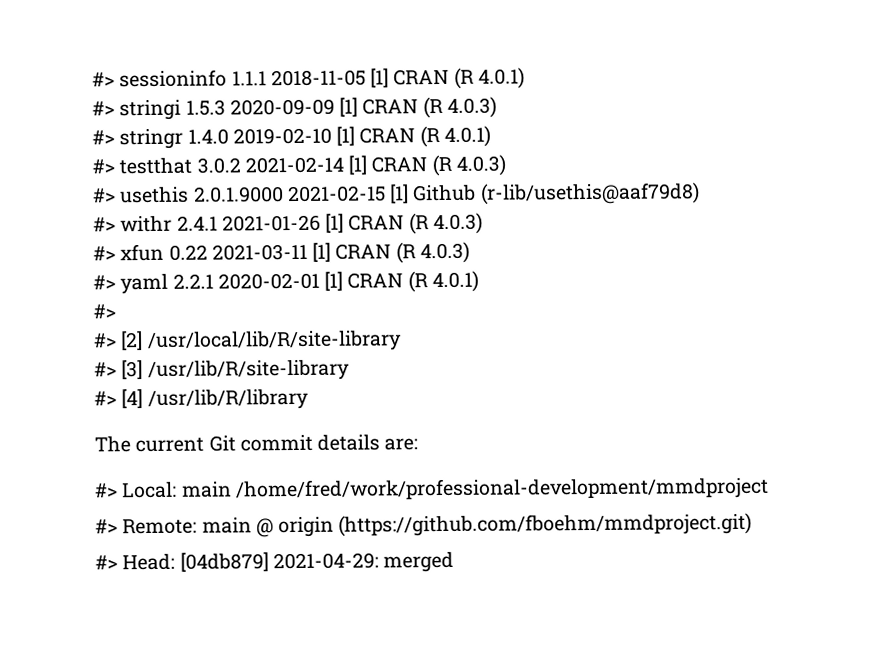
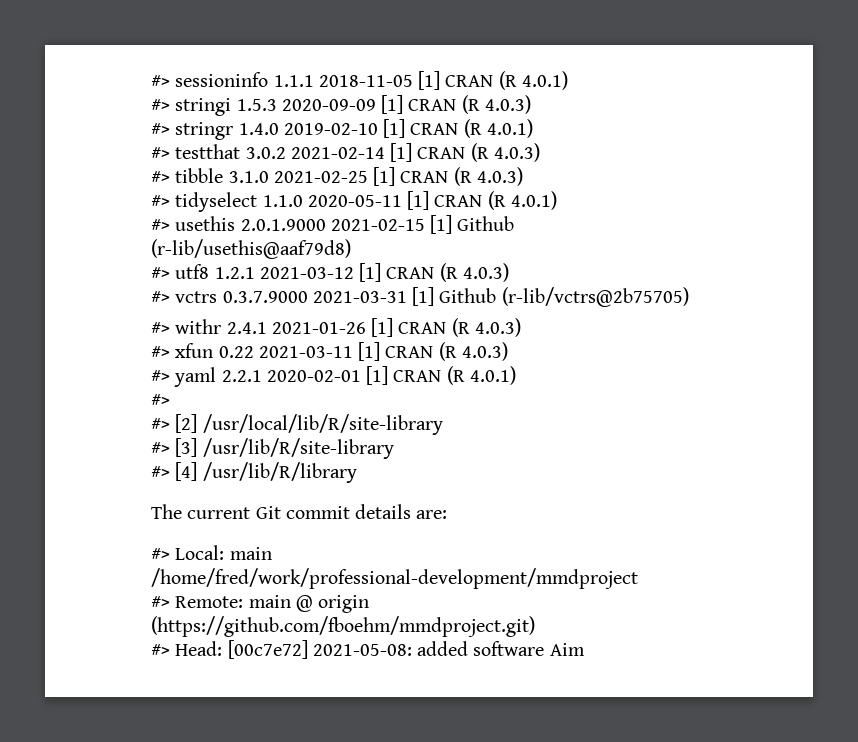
+ #> tibble 3.1.0 2021-02-25 [1] CRAN (R 4.0.3)
+ #> tidyselect 1.1.0 2020-05-11 [1] CRAN (R 4.0.1)
+ #> utf8 1.2.1 2021-03-12 [1] CRAN (R 4.0.3)
+ #> vctrs 0.3.7.9000 2021-03-31 [1] Github (r-lib/vctrs@2b75705)
- #> Head: [04db879] 2021-04-29: merged
+ #> Head: [00c7e72] 2021-05-08: added software Aim

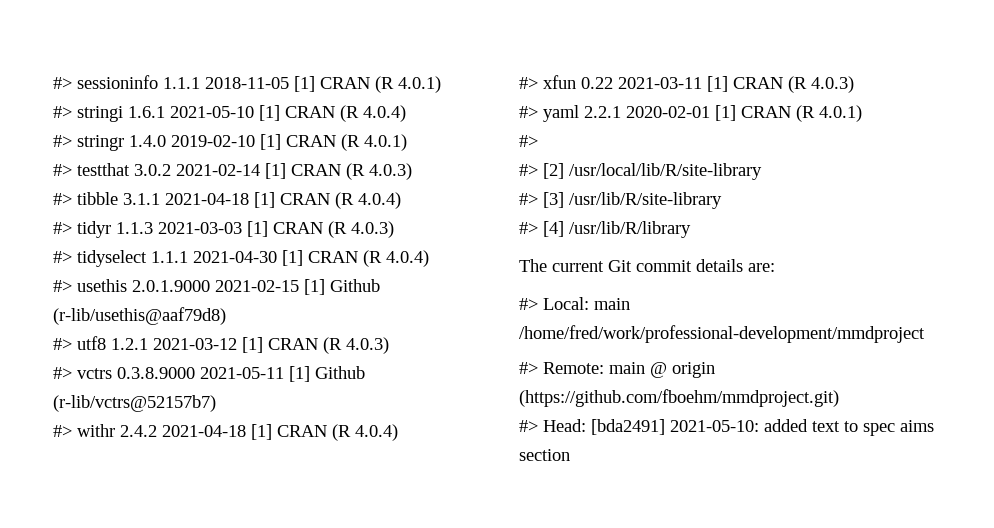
- #> stringi 1.5.3 2020-09-09 [1] CRAN (R 4.0.3)
+ #> stringi 1.6.1 2021-05-10 [1] CRAN (R 4.0.4)
- #> tibble 3.1.0 2021-02-25 [1] CRAN (R 4.0.3)
+ #> tibble 3.1.1 2021-04-18 [1] CRAN (R 4.0.4)
+ #> tidyr 1.1.3 2021-03-03 [1] CRAN (R 4.0.3)
- #> tidyselect 1.1.0 2020-05-11 [1] CRAN (R 4.0.1)
+ #> tidyselect 1.1.1 2021-04-30 [1] CRAN (R 4.0.4)
- #> vctrs 0.3.7.9000 2021-03-31 [1] Github (r-lib/vctrs@2b75705)
+ #> vctrs 0.3.8.9000 2021-05-11 [1] Github (r-lib/vctrs@52157b7)
- #> withr 2.4.1 2021-01-26 [1] CRAN (R 4.0.3)
+ #> withr 2.4.2 2021-04-18 [1] CRAN (R 4.0.4)
- #> Head: [00c7e72] 2021-05-08: added software Aim
+ #> Head: [bda2491] 2021-05-10: added text to spec aims section

